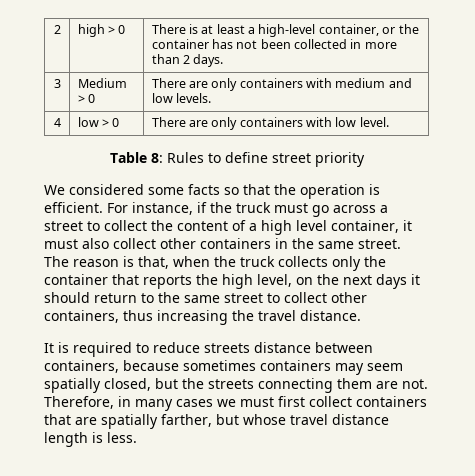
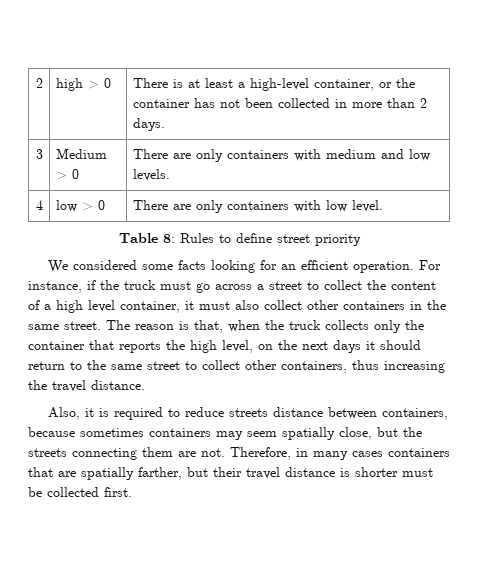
- We considered some facts so that the operation is efficient.
+ We considered some facts looking for an efficient operation.
- It is required to reduce streets distance between containers, because sometimes containers may seem spatially closed, but the streets connecting them are not.
+ Also, it is required to reduce streets distance between containers, because sometimes containers may seem spatially close, but the streets connecting them are not.
- Therefore, in many cases we must first collect containers that are spatially farther, but whose travel distance length is less.
+ Therefore, in many cases containers that are spatially farther, but their travel distance is shorter must be collected first.

